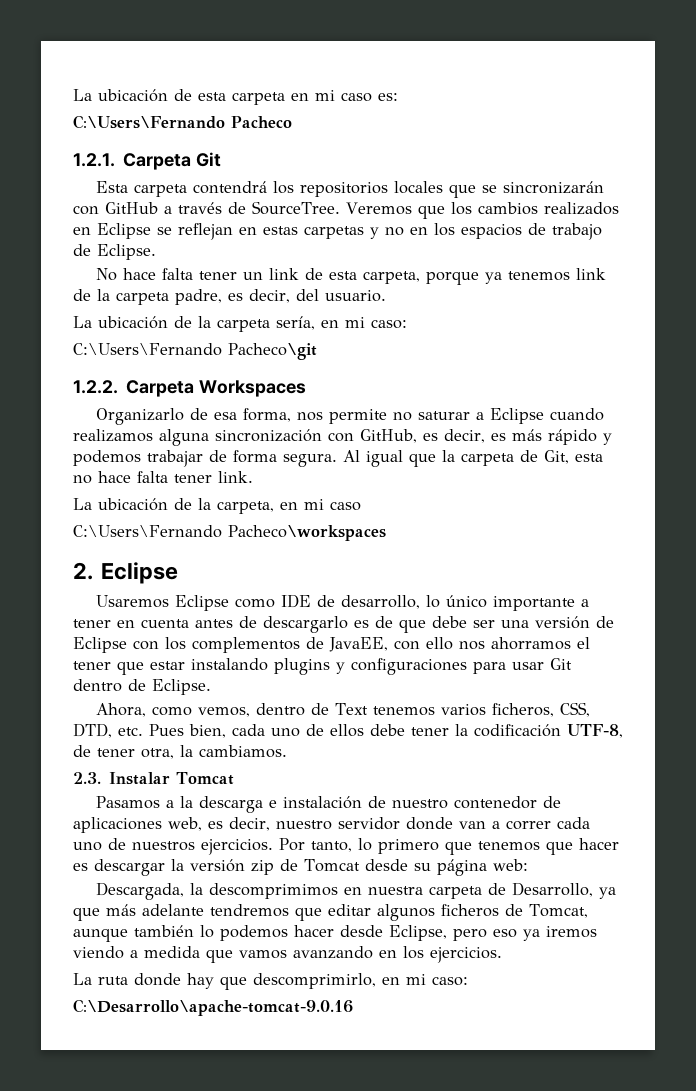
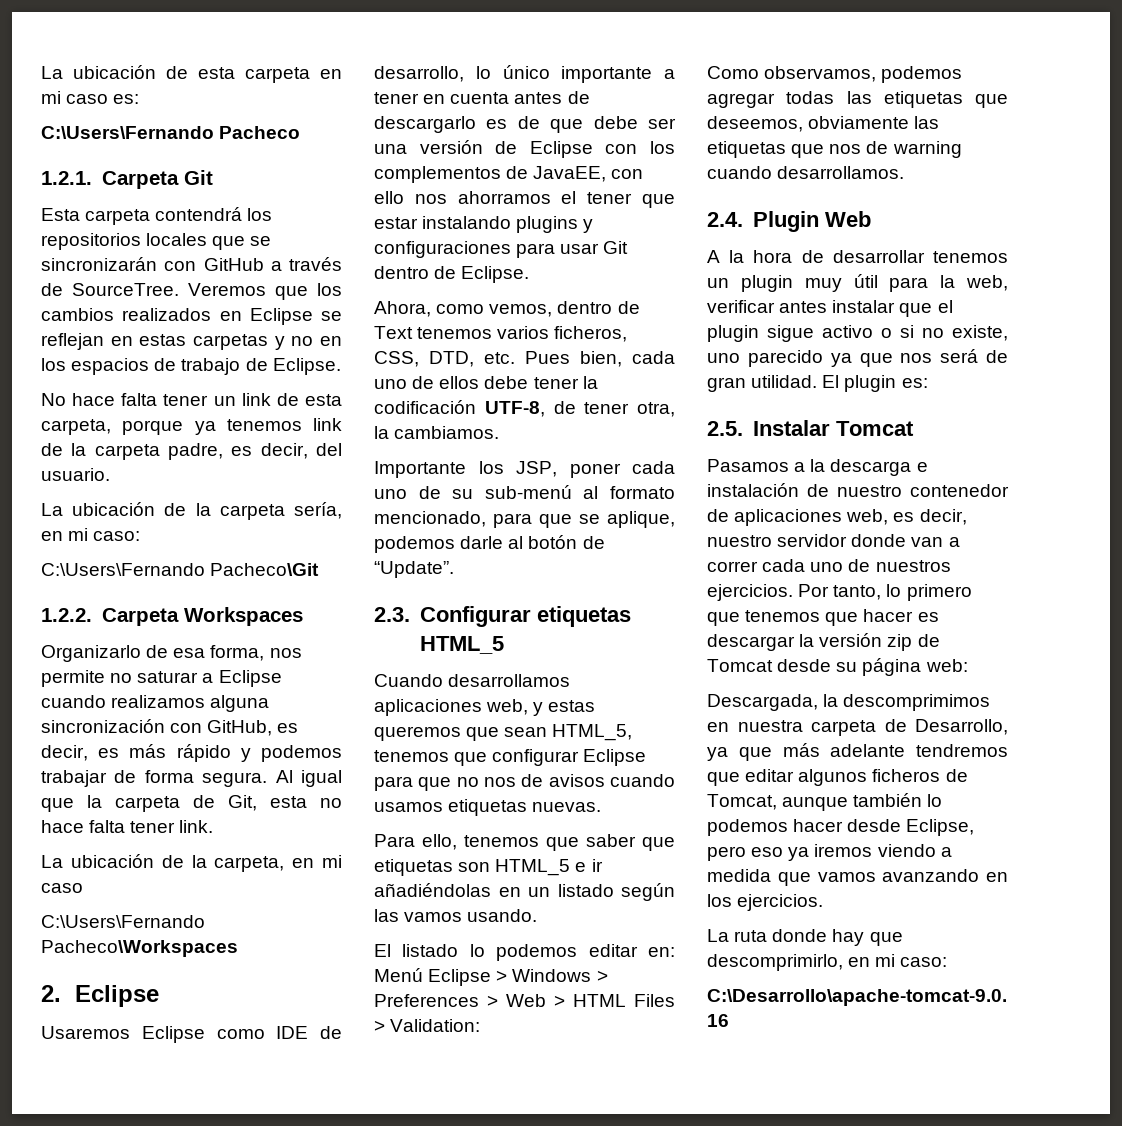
- C:\Users\Fernando Pacheco\git
+ C:\Users\Fernando Pacheco\Git
- C:\Users\Fernando Pacheco\workspaces
+ C:\Users\Fernando Pacheco\Workspaces
- 2.3. Instalar Tomcat
+ Importante los JSP, poner cada uno de su sub-menú al formato mencionado, para que se aplique, podemos darle al botón de “Update”.
+ 2.3. Configurar etiquetas HTML_5
+ Cuando desarrollamos aplicaciones web, y estas queremos que sean HTML_5, tenemos que configurar Eclipse para que no nos de avisos cuando usamos etiquetas nuevas.
+ Para ello, tenemos que saber que etiquetas son HTML_5 e ir añadiéndolas en un listado según las vamos usando.
+ El listado lo podemos editar en: Menú Eclipse > Windows > Preferences > Web > HTML Files > Validation:
+ Como observamos, podemos agregar todas las etiquetas que deseemos, obviamente las etiquetas que nos de warning cuando desarrollamos.
+ 2.4. Plugin Web
+ A la hora de desarrollar tenemos un plugin muy útil para la web, verificar antes instalar que el plugin sigue activo o si no existe, uno parecido ya que nos será de gran utilidad. El plugin es:
+ 2.5. Instalar Tomcat

